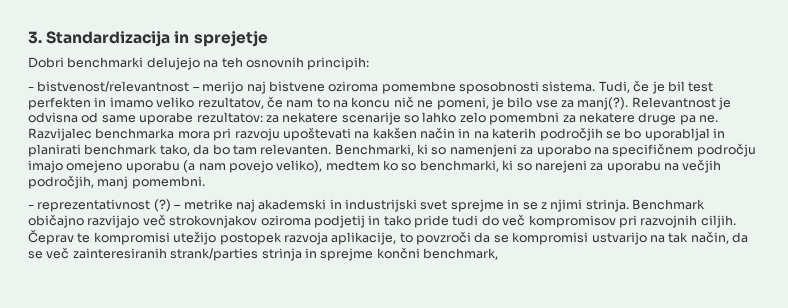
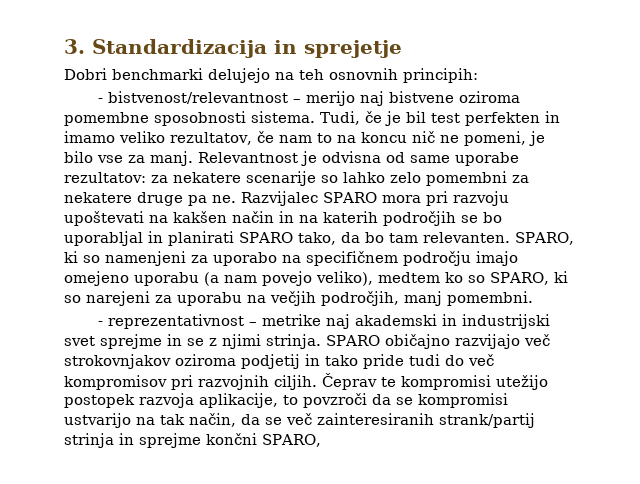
- Tudi, če je bil test perfekten in imamo veliko rezultatov, če nam to na koncu nič ne pomeni, je bilo vse za manj(?).
+ Tudi, če je bil test perfekten in imamo veliko rezultatov, če nam to na koncu nič ne pomeni, je bilo vse za manj.
- Razvijalec benchmarka mora pri razvoju upoštevati na kakšen način in na katerih področjih se bo uporabljal in planirati benchmark tako, da bo tam relevanten.
+ Razvijalec SPARO mora pri razvoju upoštevati na kakšen način in na katerih področjih se bo uporabljal in planirati SPARO tako, da bo tam relevanten.
- Benchmarki, ki so namenjeni za uporabo na specifičnem področju imajo omejeno uporabu (a nam povejo veliko), medtem ko so benchmarki, ki so narejeni za uporabu na večjih področjih, manj pomembni.
+ SPARO, ki so namenjeni za uporabo na specifičnem področju imajo omejeno uporabu (a nam povejo veliko), medtem ko so SPARO, ki so narejeni za uporabu na večjih področjih, manj pomembni.
- - reprezentativnost (?) – metrike naj akademski in industrijski svet sprejme in se z njimi strinja.
+ - reprezentativnost – metrike naj akademski in industrijski svet sprejme in se z njimi strinja.
- Benchmark običajno razvijajo več strokovnjakov oziroma podjetij in tako pride tudi do več kompromisov pri razvojnih ciljih.
+ SPARO običajno razvijajo več strokovnjakov oziroma podjetij in tako pride tudi do več kompromisov pri razvojnih ciljih.
- Čeprav te kompromisi utežijo postopek razvoja aplikacije, to povzroči da se kompromisi ustvarijo na tak način, da se več zainteresiranih strank/parties strinja in sprejme končni benchmark,
+ Čeprav te kompromisi utežijo postopek razvoja aplikacije, to povzroči da se kompromisi ustvarijo na tak način, da se več zainteresiranih strank/partij strinja in sprejme končni SPARO,

